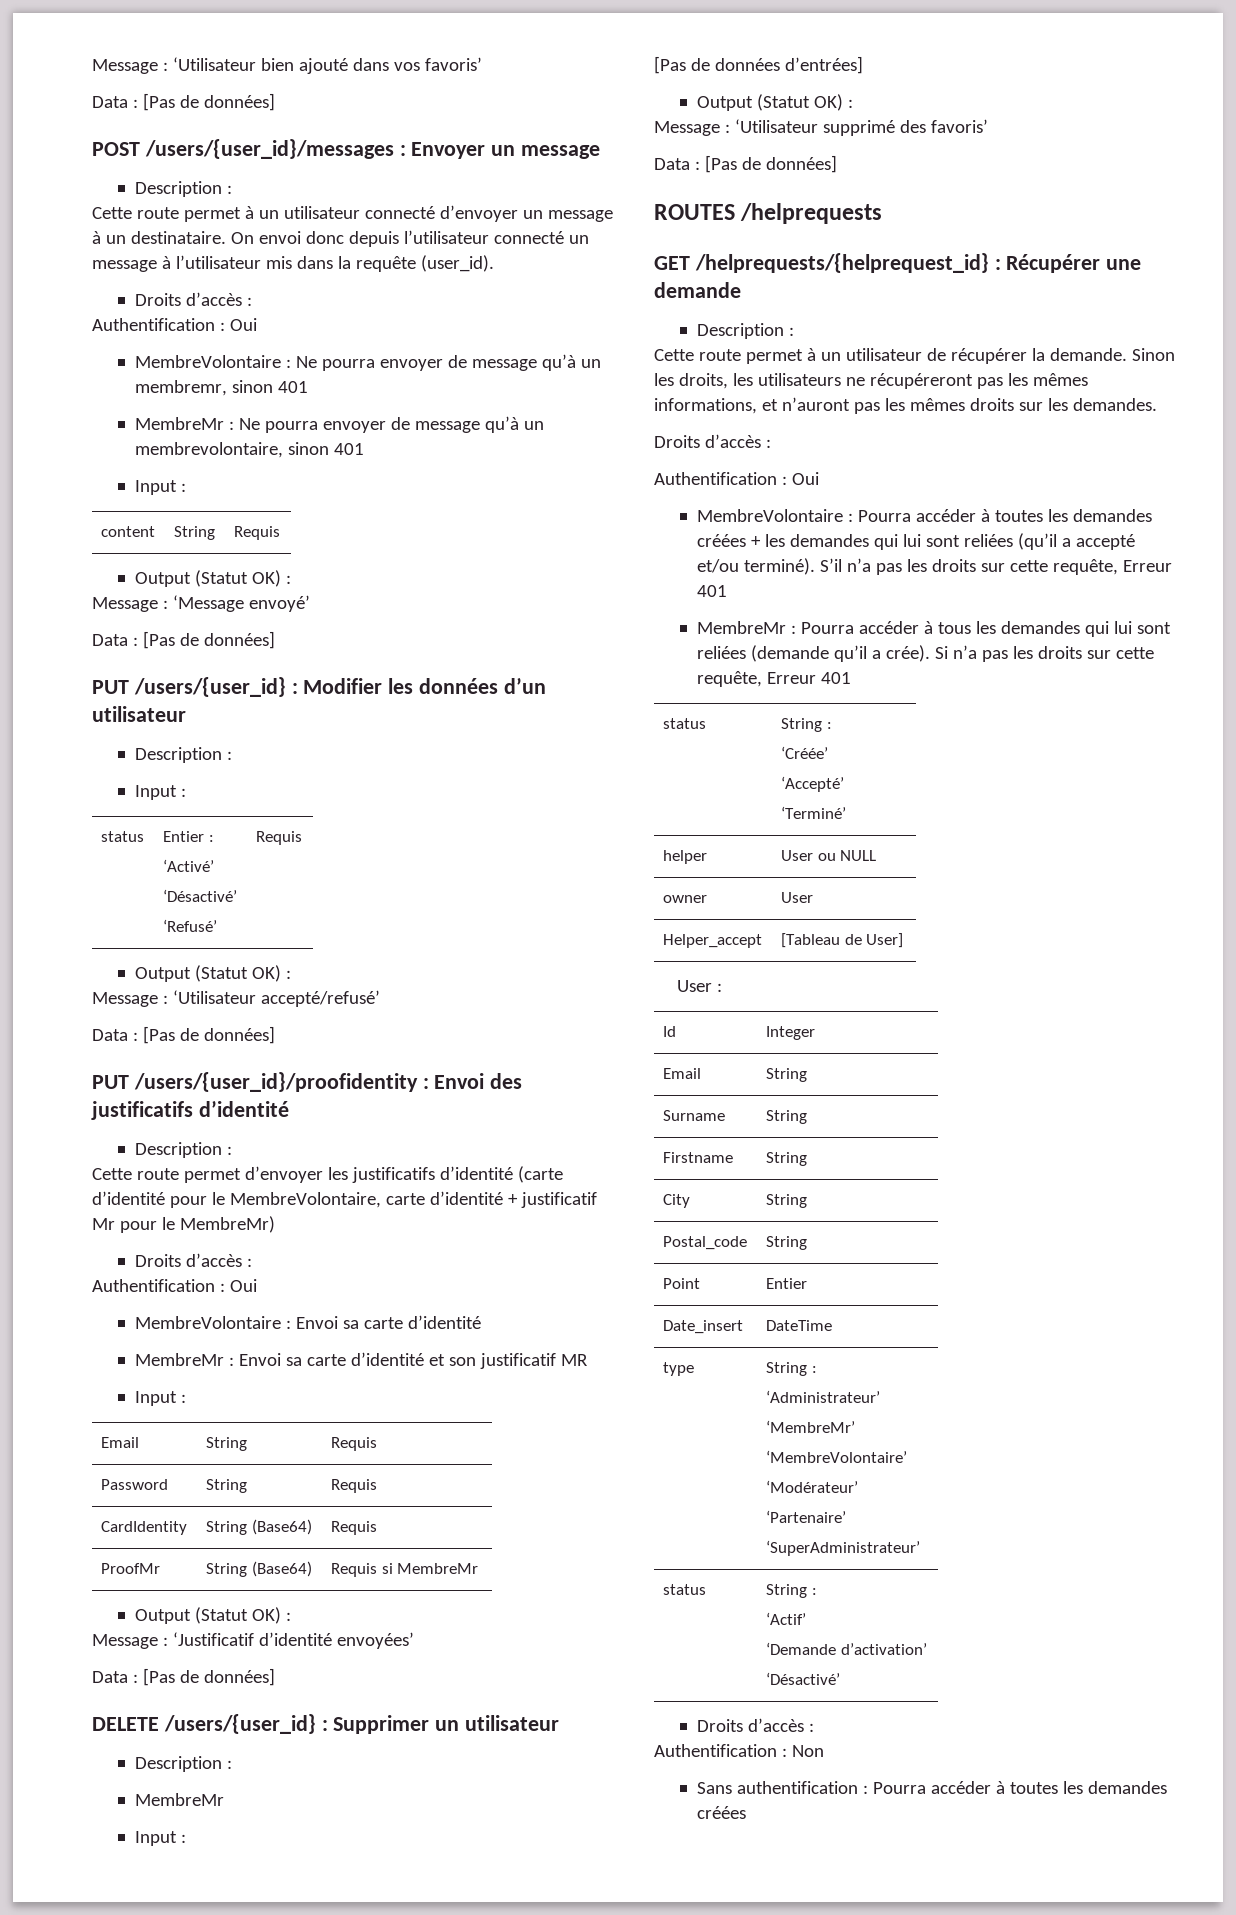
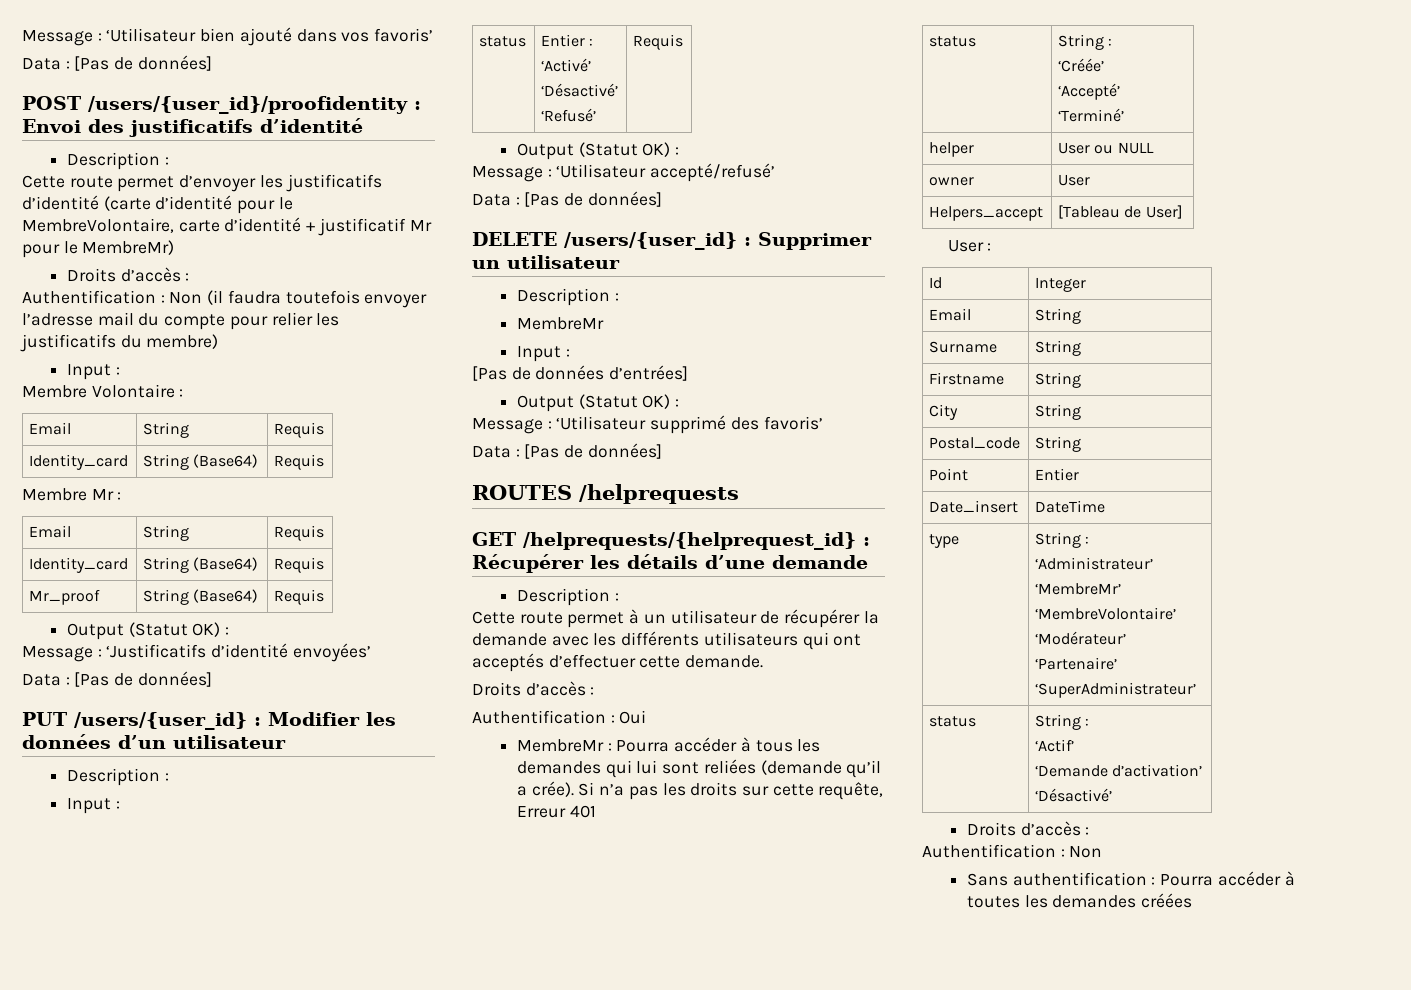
- POST /users/{user_id}/messages : Envoyer un message
+ POST /users/{user_id}/proofidentity : Envoi des justificatifs d’identité
  Description :
- Cette route permet à un utilisateur connecté d’envoyer un message à un destinataire. On envoi donc depuis l’utilisateur connecté un message à l’utilisateur mis dans la requête (user_id).
+ Cette route permet d’envoyer les justificatifs d’identité (carte d’identité pour le MembreVolontaire, carte d’identité + justificatif Mr pour le MembreMr)
  Droits d’accès :
- Authentification : Oui
- MembreVolontaire : Ne pourra envoyer de message qu’à un membremr, sinon 401
- MembreMr : Ne pourra envoyer de message qu’à un membrevolontaire, sinon 401
+ Authentification : Non (il faudra toutefois envoyer l’adresse mail du compte pour relier les justificatifs du membre)
  Input :
- content | String | Requis
+ Membre Volontaire :
+ Email | String | Requis
+ Identity_card | String (Base64) | Requis
+ Membre Mr :
+ Email | String | Requis
+ Identity_card | String (Base64) | Requis
+ Mr_proof | String (Base64) | Requis
  Output (Statut OK) :
- Message : ‘Message envoyé’
+ Message : ‘Justificatifs d’identité envoyées’
- PUT /users/{user_id}/proofidentity : Envoi des justificatifs d’identité
- Description :
- Cette route permet d’envoyer les justificatifs d’identité (carte d’identité pour le MembreVolontaire, carte d’identité + justificatif Mr pour le MembreMr)
- Droits d’accès :
- Authentification : Oui
- MembreVolontaire : Envoi sa carte d’identité
- MembreMr : Envoi sa carte d’identité et son justificatif MR
- Input :
- Email | String | Requis
- Password | String | Requis
- CardIdentity | String (Base64) | Requis
- ProofMr | String (Base64) | Requis si MembreMr
- Output (Statut OK) :
- Message : ‘Justificatif d’identité envoyées’
- Data : [Pas de données]
- GET /helprequests/{helprequest_id} : Récupérer une demande
+ GET /helprequests/{helprequest_id} : Récupérer les détails d’une demande
- Cette route permet à un utilisateur de récupérer la demande. Sinon les droits, les utilisateurs ne récupéreront pas les mêmes informations, et n’auront pas les mêmes droits sur les demandes.
+ Cette route permet à un utilisateur de récupérer la demande avec les différents utilisateurs qui ont acceptés d’effectuer cette demande.
  Droits d’accès :
  Authentification : Oui
- MembreVolontaire : Pourra accéder à toutes les demandes créées + les demandes qui lui sont reliées (qu’il a accepté et/ou terminé). S’il n’a pas les droits sur cette requête, Erreur 401
- Helper_accept | [Tableau de User]
+ Helpers_accept | [Tableau de User]

